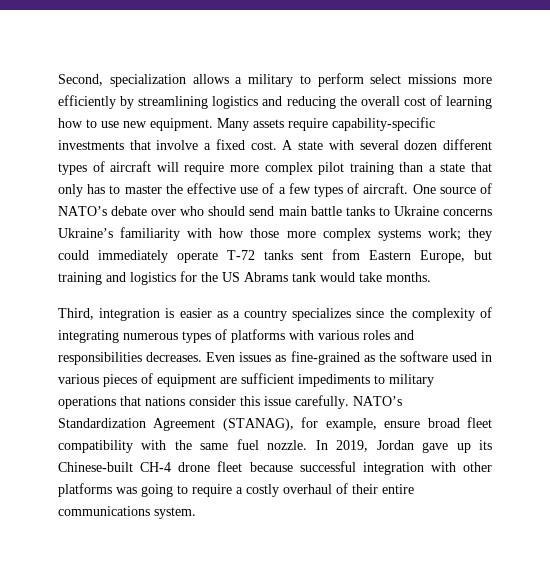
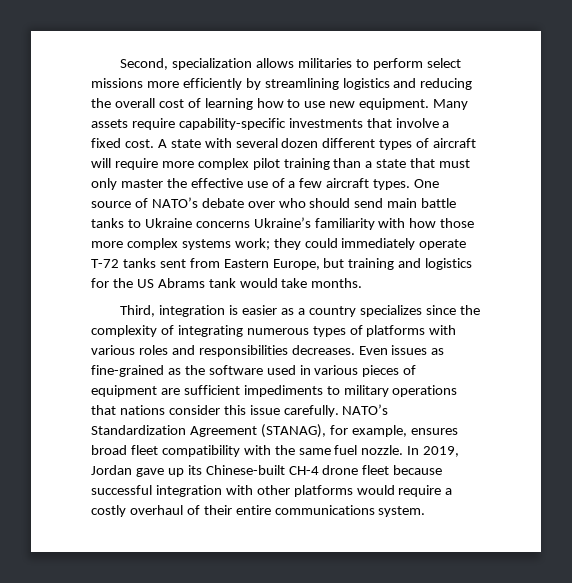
- Second, specialization allows a military to perform select missions more efficiently by streamlining logistics and reducing the overall cost of learning how to use new equipment.
+ Second, specialization allows militaries to perform select missions more efficiently by streamlining logistics and reducing the overall cost of learning how to use new equipment.
- A state with several dozen different types of aircraft will require more complex pilot training than a state that only has to master the effective use of a few types of aircraft.
+ A state with several dozen different types of aircraft will require more complex pilot training than a state that must only master the effective use of a few aircraft types.
- NATO’s Standardization Agreement (STANAG), for example, ensure broad fleet compatibility with the same fuel nozzle.
+ NATO’s Standardization Agreement (STANAG), for example, ensures broad fleet compatibility with the same fuel nozzle.
- In 2019, Jordan gave up its Chinese-built CH-4 drone fleet because successful integration with other platforms was going to require a costly overhaul of their entire communications system.
+ In 2019, Jordan gave up its Chinese-built CH-4 drone fleet because successful integration with other platforms would require a costly overhaul of their entire communications system.

